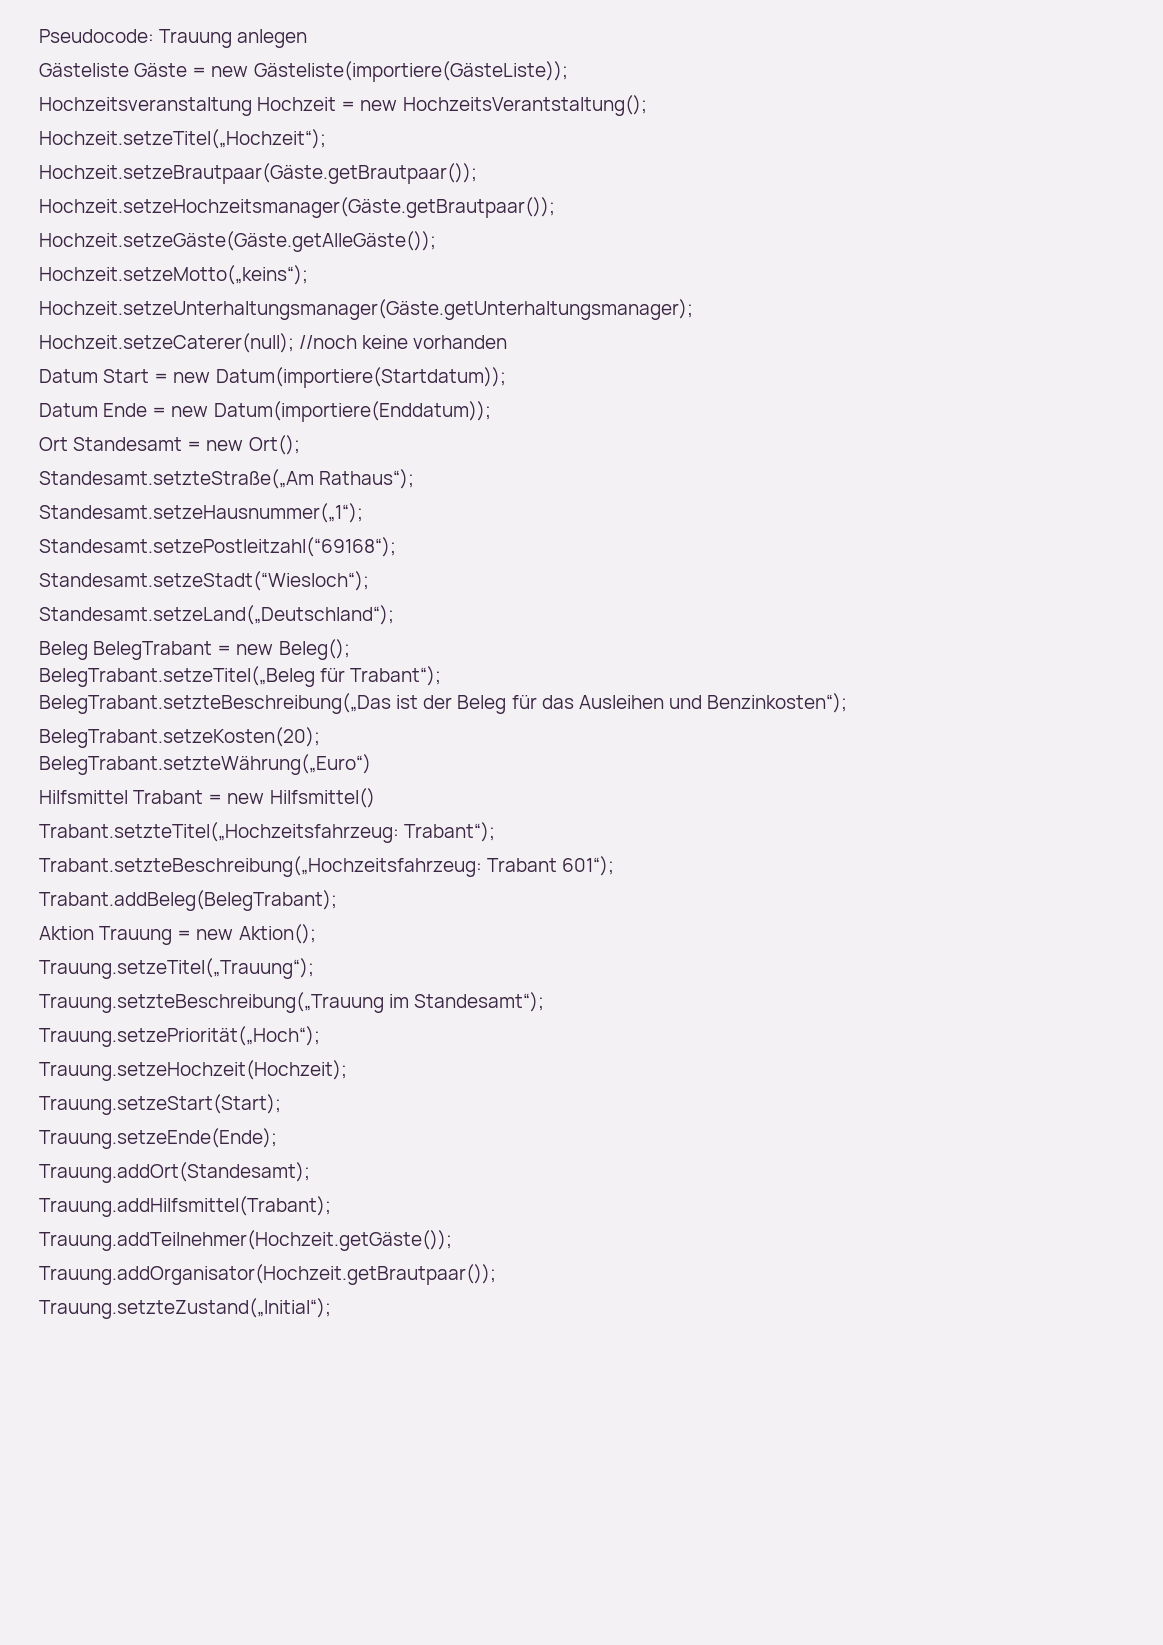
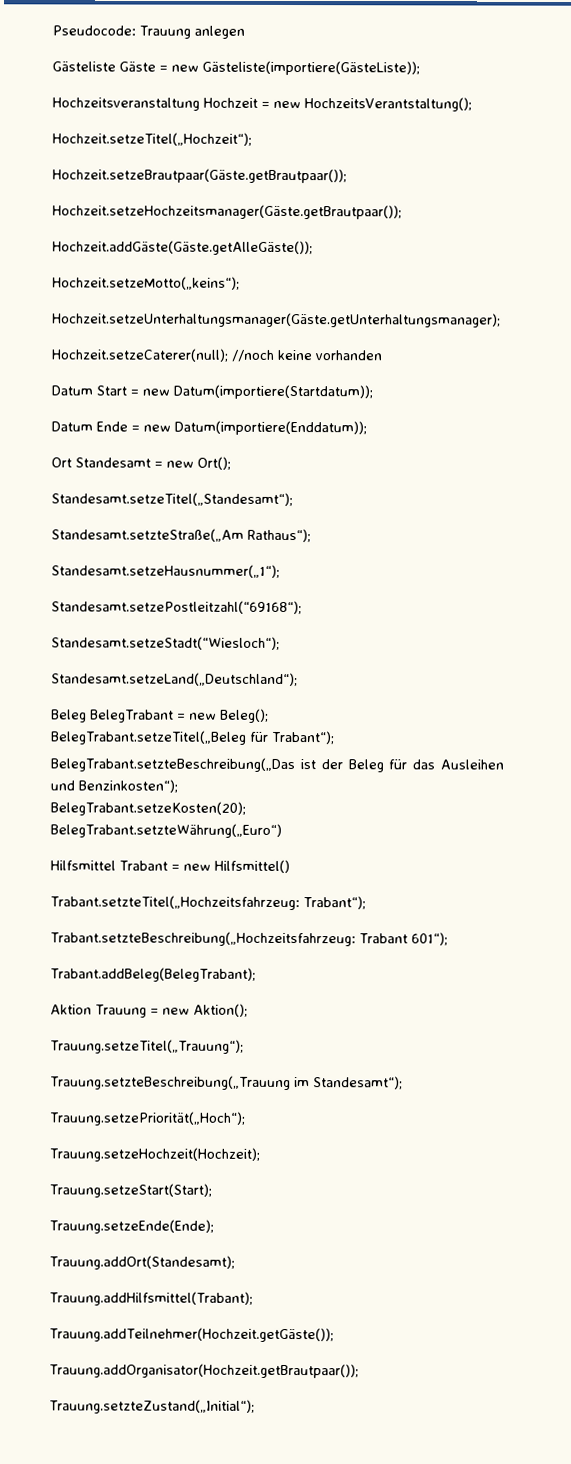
- Hochzeit.setzeGäste(Gäste.getAlleGäste());
+ Hochzeit.addGäste(Gäste.getAlleGäste());
+ Standesamt.setzeTitel(„Standesamt“);

